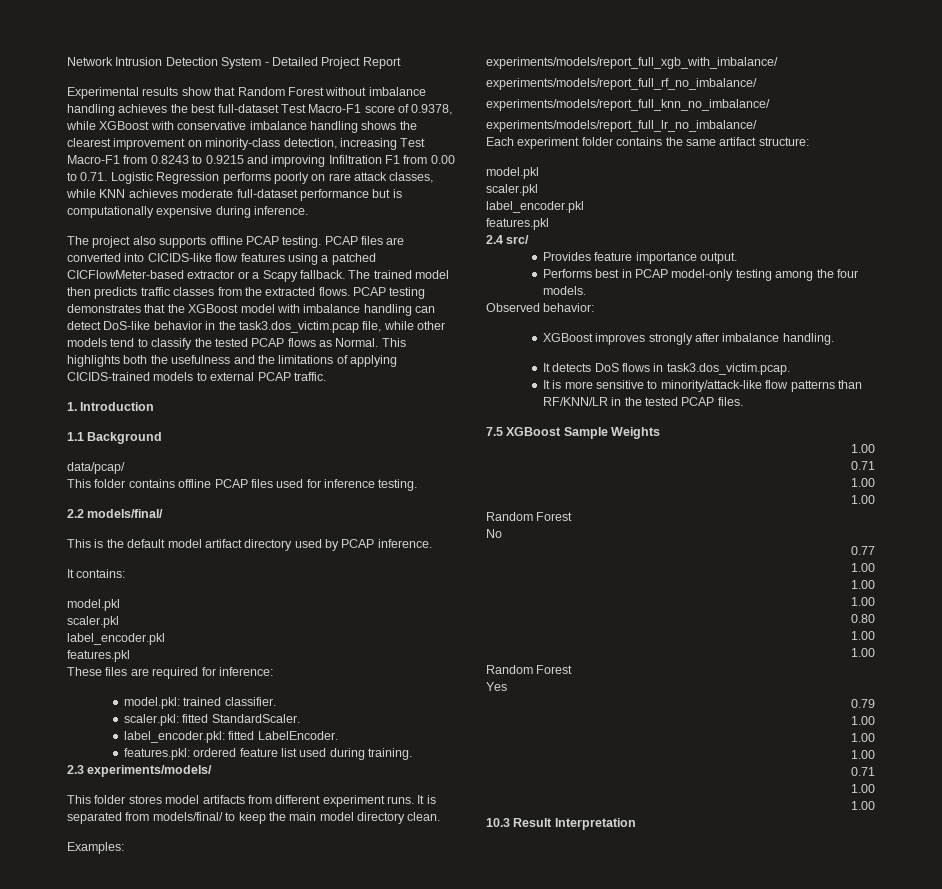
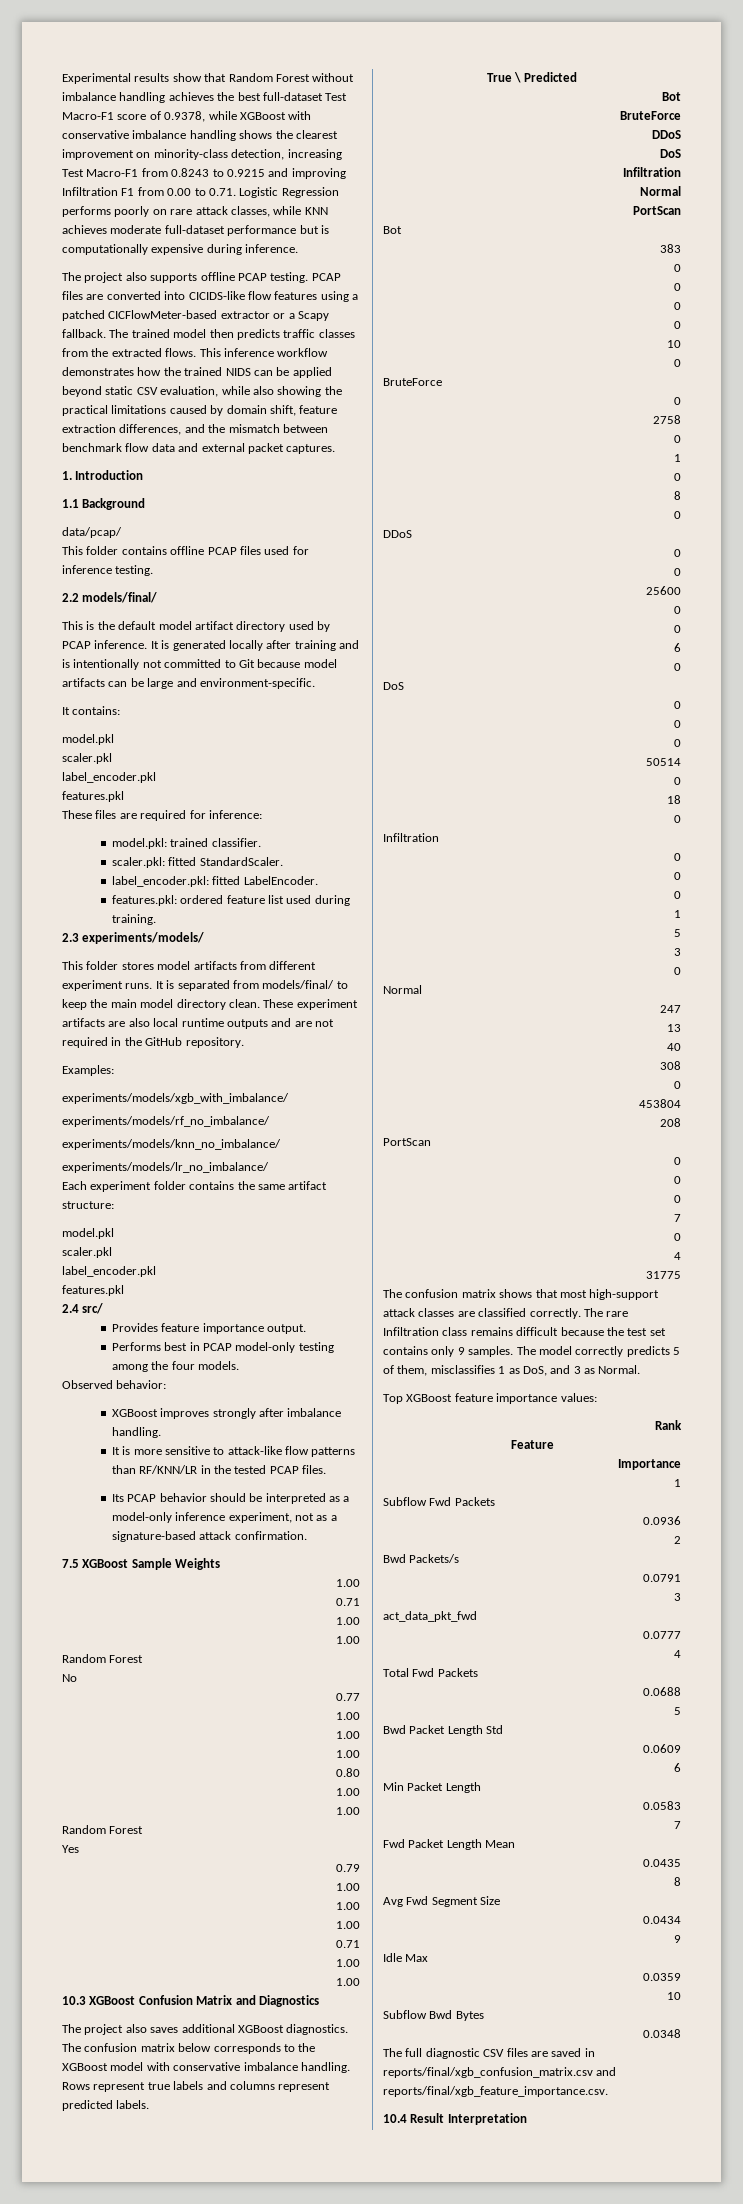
- Network Intrusion Detection System - Detailed Project Report
- PCAP testing demonstrates that the XGBoost model with imbalance handling can detect DoS-like behavior in the task3.dos_victim.pcap file, while other models tend to classify the tested PCAP flows as Normal. This highlights both the usefulness and the limitations of applying CICIDS-trained models to external PCAP traffic.
+ This inference workflow demonstrates how the trained NIDS can be applied beyond static CSV evaluation, while also showing the practical limitations caused by domain shift, feature extraction differences, and the mismatch between benchmark flow data and external packet captures.
+ It is generated locally after training and is intentionally not committed to Git because model artifacts can be large and environment-specific.
- It is separated from models/final/ to keep the main model directory clean.
+ It is separated from models/final/ to keep the main model directory clean. These experiment artifacts are also local runtime outputs and are not required in the GitHub repository.
  Examples:
- experiments/models/report_full_xgb_with_imbalance/
- experiments/models/report_full_rf_no_imbalance/
- experiments/models/report_full_knn_no_imbalance/
- experiments/models/report_full_lr_no_imbalance/
+ experiments/models/xgb_with_imbalance/
+ experiments/models/rf_no_imbalance/
+ experiments/models/knn_no_imbalance/
+ experiments/models/lr_no_imbalance/
- It detects DoS flows in task3.dos_victim.pcap.
- It is more sensitive to minority/attack-like flow patterns than RF/KNN/LR in the tested PCAP files.
+ It is more sensitive to attack-like flow patterns than RF/KNN/LR in the tested PCAP files.
+ Its PCAP behavior should be interpreted as a model-only inference experiment, not as a signature-based attack confirmation.
- 10.3 Result Interpretation
+ 10.3 XGBoost Confusion Matrix and Diagnostics
+ The project also saves additional XGBoost diagnostics. The confusion matrix below corresponds to the XGBoost model with conservative imbalance handling. Rows represent true labels and columns represent predicted labels.
+ True \ Predicted
+ Bot
+ BruteForce
+ DDoS
+ DoS
+ Infiltration
+ Normal
+ PortScan
+ Bot
+ 383
+ 0
+ 0
+ 0
+ 0
+ 10
+ 0
+ BruteForce
+ 0
+ 2758
+ 0
+ 1
+ 0
+ 8
+ 0
+ DDoS
+ 0
+ 0
+ 25600
+ 0
+ 0
+ 6
+ 0
+ DoS
+ 0
+ 0
+ 0
+ 50514
+ 0
+ 18
+ 0
+ Infiltration
+ 0
+ 0
+ 0
+ 1
+ 5
+ 3
+ 0
+ Normal
+ 247
+ 13
+ 40
+ 308
+ 0
+ 453804
+ 208
+ PortScan
+ 0
+ 0
+ 0
+ 7
+ 0
+ 4
+ 31775
+ The confusion matrix shows that most high-support attack classes are classified correctly. The rare Infiltration class remains difficult because the test set contains only 9 samples. The model correctly predicts 5 of them, misclassifies 1 as DoS, and 3 as Normal.
+ Top XGBoost feature importance values:
+ Rank
+ Feature
+ Importance
+ 1
+ Subflow Fwd Packets
+ 0.0936
+ 2
+ Bwd Packets/s
+ 0.0791
+ 3
+ act_data_pkt_fwd
+ 0.0777
+ 4
+ Total Fwd Packets
+ 0.0688
+ 5
+ Bwd Packet Length Std
+ 0.0609
+ 6
+ Min Packet Length
+ 0.0583
+ 7
+ Fwd Packet Length Mean
+ 0.0435
+ 8
+ Avg Fwd Segment Size
+ 0.0434
+ 9
+ Idle Max
+ 0.0359
+ 10
+ Subflow Bwd Bytes
+ 0.0348
+ The full diagnostic CSV files are saved in reports/final/xgb_confusion_matrix.csv and reports/final/xgb_feature_importance.csv.
+ 10.4 Result Interpretation

